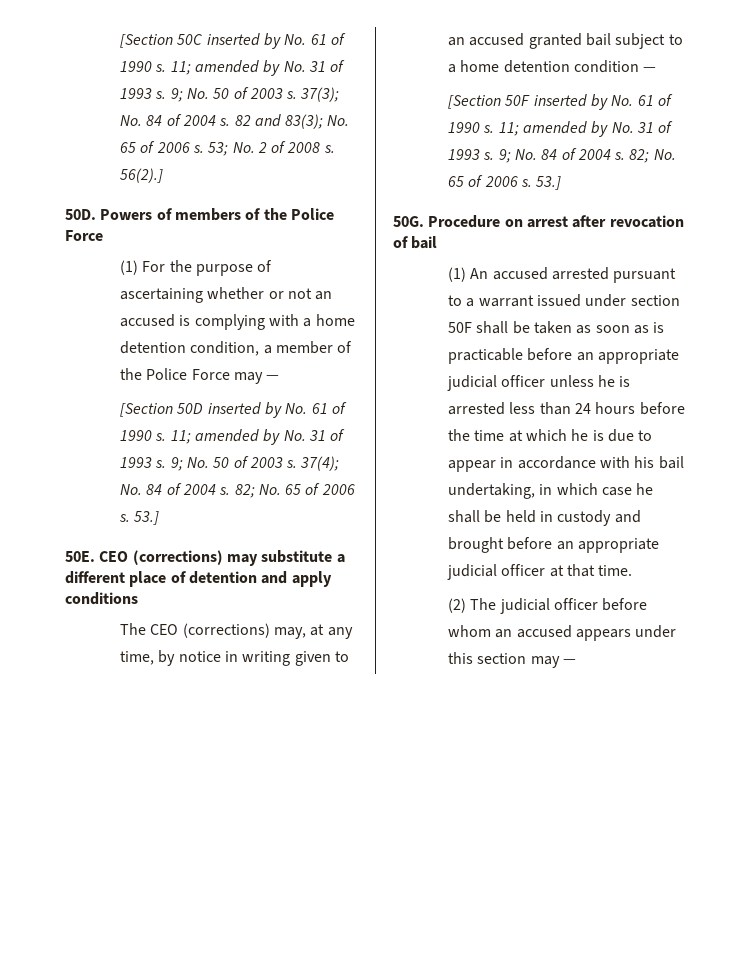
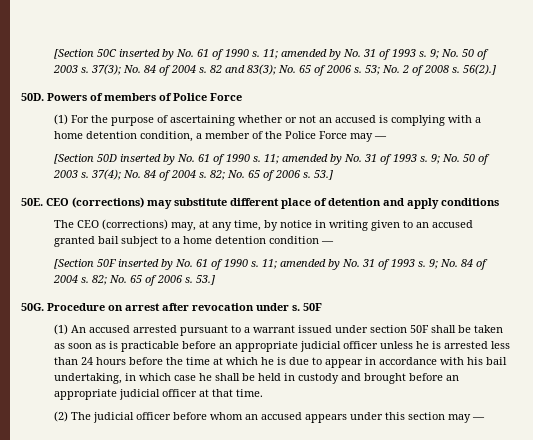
- Powers of members of the Police Force
+ Powers of members of Police Force
- CEO (corrections) may substitute a different place of detention and apply conditions
+ CEO (corrections) may substitute different place of detention and apply conditions
- Procedure on arrest after revocation of bail
+ Procedure on arrest after revocation under s. 50F

